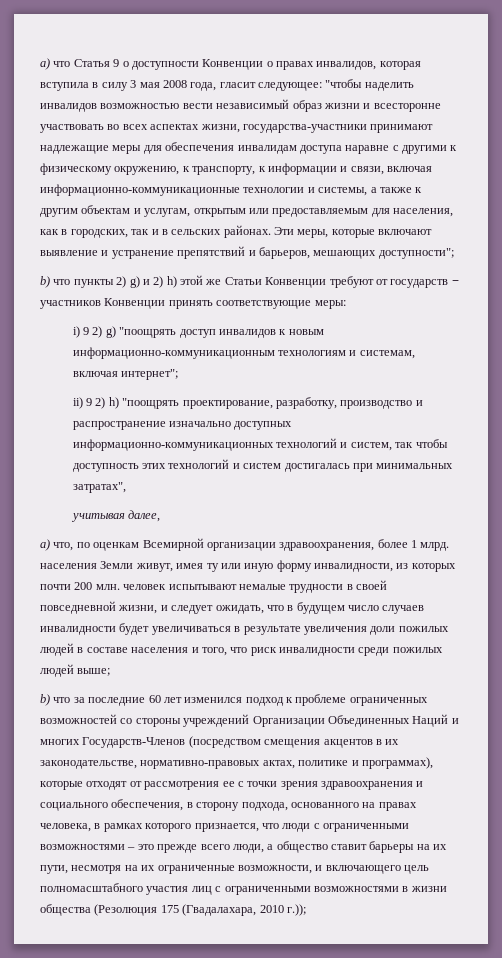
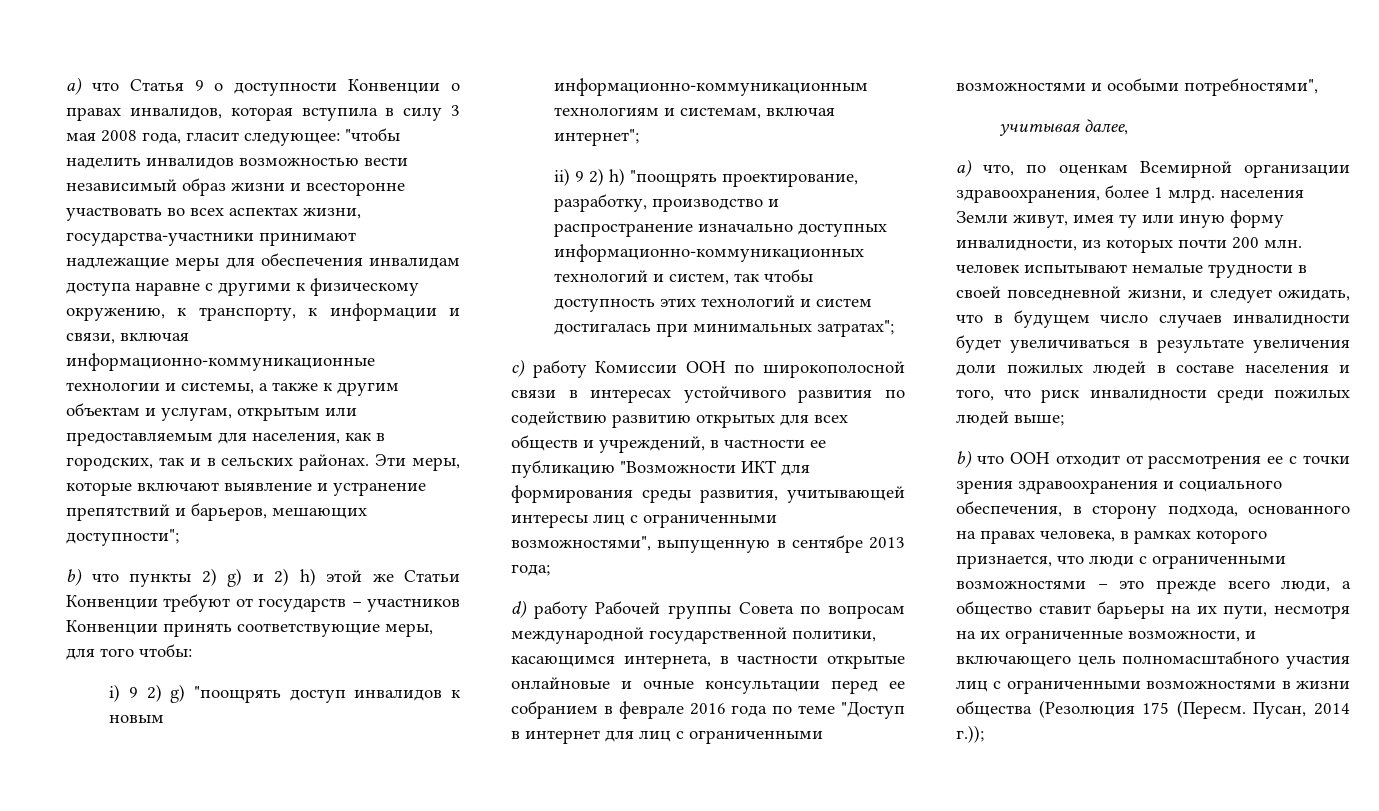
- b) что пункты 2) g) и 2) h) этой же Статьи Конвенции требуют от государств − участников Конвенции принять соответствующие меры:
+ b) что пункты 2) g) и 2) h) этой же Статьи Конвенции требуют от государств − участников Конвенции принять соответствующие меры, для того чтобы:
- ii) 9 2) h) "поощрять проектирование, разработку, производство и распространение изначально доступных информационно-коммуникационных технологий и систем, так чтобы доступность этих технологий и систем достигалась при минимальных затратах",
+ ii) 9 2) h) "поощрять проектирование, разработку, производство и распространение изначально доступных информационно-коммуникационных технологий и систем, так чтобы доступность этих технологий и систем достигалась при минимальных затратах";
+ c) работу Комиссии ООН по широкополосной связи в интересах устойчивого развития по содействию развитию открытых для всех обществ и учреждений, в частности ее публикацию "Возможности ИКТ для формирования среды развития, учитывающей интересы лиц с ограниченными возможностями", выпущенную в сентябре 2013 года;
+ d) работу Рабочей группы Совета по вопросам международной государственной политики, касающимся интернета, в частности открытые онлайновые и очные консультации перед ее собранием в феврале 2016 года по теме "Доступ в интернет для лиц с ограниченными возможностями и особыми потребностями",
- b) что за последние 60 лет изменился подход к проблеме ограниченных возможностей со стороны учреждений Организации Объединенных Наций и многих Государств-Членов (посредством смещения акцентов в их законодательстве, нормативно-правовых актах, политике и программах), которые отходят от рассмотрения ее с точки зрения здравоохранения и социального обеспечения, в сторону подхода, основанного на правах человека, в рамках которого признается, что люди с ограниченными возможностями – это прежде всего люди, а общество ставит барьеры на их пути, несмотря на их ограниченные возможности, и включающего цель полномасштабного участия лиц с ограниченными возможностями в жизни общества (Резолюция 175 (Гвадалахара, 2010 г.));
+ b) что ООН отходит от рассмотрения ее с точки зрения здравоохранения и социального обеспечения, в сторону подхода, основанного на правах человека, в рамках которого признается, что люди с ограниченными возможностями – это прежде всего люди, а общество ставит барьеры на их пути, несмотря на их ограниченные возможности, и включающего цель полномасштабного участия лиц с ограниченными возможностями в жизни общества (Резолюция 175 (Пересм. Пусан, 2014 г.));

